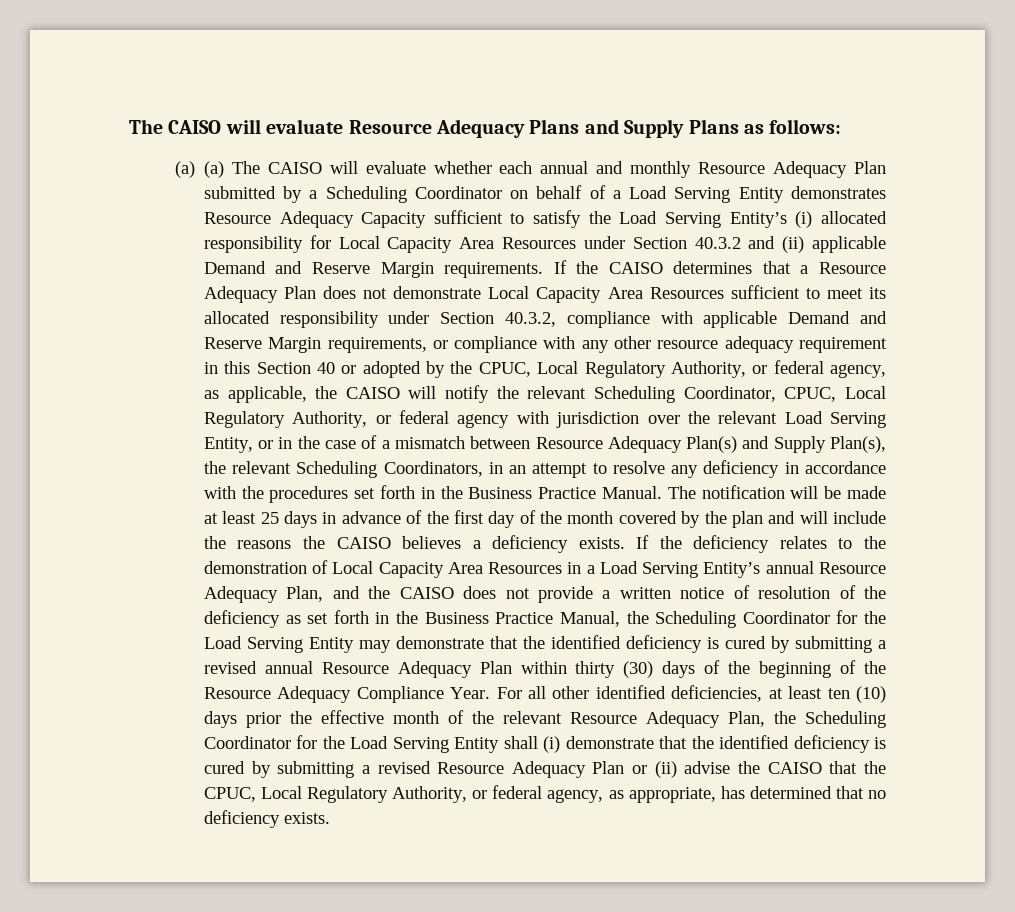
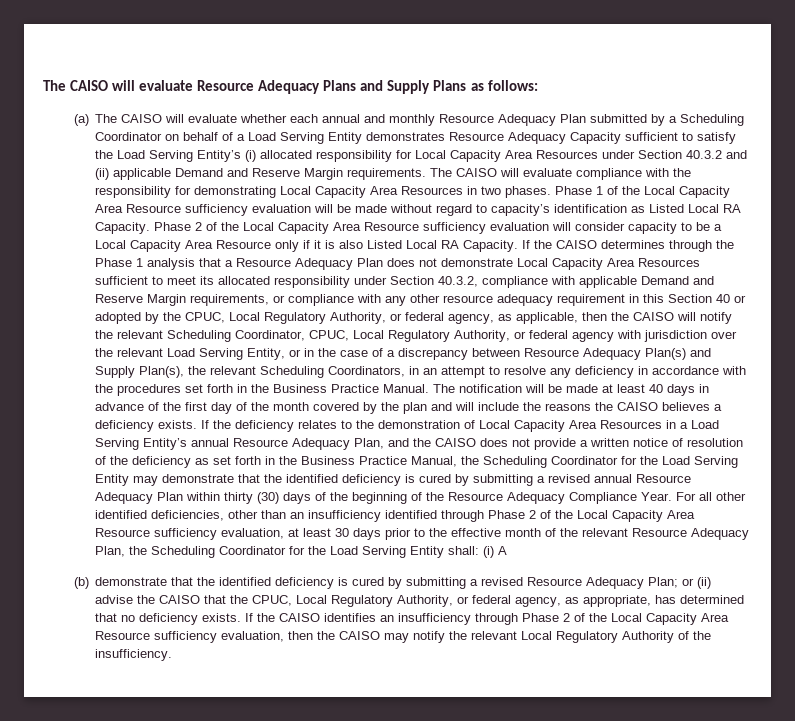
- (a) (a) The CAISO will evaluate whether each annual and monthly Resource Adequacy Plan submitted by a Scheduling Coordinator on behalf of a Load Serving Entity demonstrates Resource Adequacy Capacity sufficient to satisfy the Load Serving Entity’s (i) allocated responsibility for Local Capacity Area Resources under Section 40.3.2 and (ii) applicable Demand and Reserve Margin requirements.
+ (a) The CAISO will evaluate whether each annual and monthly Resource Adequacy Plan submitted by a Scheduling Coordinator on behalf of a Load Serving Entity demonstrates Resource Adequacy Capacity sufficient to satisfy the Load Serving Entity’s (i) allocated responsibility for Local Capacity Area Resources under Section 40.3.2 and (ii) applicable Demand and Reserve Margin requirements.
- If the CAISO determines that a Resource Adequacy Plan does not demonstrate Local Capacity Area Resources sufficient to meet its allocated responsibility under Section 40.3.2, compliance with applicable Demand and Reserve Margin requirements, or compliance with any other resource adequacy requirement in this Section 40 or adopted by the CPUC, Local Regulatory Authority, or federal agency, as applicable, the CAISO will notify the relevant Scheduling Coordinator, CPUC, Local Regulatory Authority, or federal agency with jurisdiction over the relevant Load Serving Entity, or in the case of a mismatch between Resource Adequacy Plan(s) and Supply Plan(s), the relevant Scheduling Coordinators, in an attempt to resolve any deficiency in accordance with the procedures set forth in the Business Practice Manual.
+ The CAISO will evaluate compliance with the responsibility for demonstrating Local Capacity Area Resources in two phases. Phase 1 of the Local Capacity Area Resource sufficiency evaluation will be made without regard to capacity’s identification as Listed Local RA Capacity. Phase 2 of the Local Capacity Area Resource sufficiency evaluation will consider capacity to be a Local Capacity Area Resource only if it is also Listed Local RA Capacity. If the CAISO determines through the Phase 1 analysis that a Resource Adequacy Plan does not demonstrate Local Capacity Area Resources sufficient to meet its allocated responsibility under Section 40.3.2, compliance with applicable Demand and Reserve Margin requirements, or compliance with any other resource adequacy requirement in this Section 40 or adopted by the CPUC, Local Regulatory Authority, or federal agency, as applicable, then the CAISO will notify the relevant Scheduling Coordinator, CPUC, Local Regulatory Authority, or federal agency with jurisdiction over the relevant Load Serving Entity, or in the case of a discrepancy between Resource Adequacy Plan(s) and Supply Plan(s), the relevant Scheduling Coordinators, in an attempt to resolve any deficiency in accordance with the procedures set forth in the Business Practice Manual.
- The notification will be made at least 25 days in advance of the first day of the month covered by the plan and will include the reasons the CAISO believes a deficiency exists.
+ The notification will be made at least 40 days in advance of the first day of the month covered by the plan and will include the reasons the CAISO believes a deficiency exists.
- For all other identified deficiencies, at least ten (10) days prior the effective month of the relevant Resource Adequacy Plan, the Scheduling Coordinator for the Load Serving Entity shall (i) demonstrate that the identified deficiency is cured by submitting a revised Resource Adequacy Plan or (ii) advise the CAISO that the CPUC, Local Regulatory Authority, or federal agency, as appropriate, has determined that no deficiency exists.
+ For all other identified deficiencies, other than an insufficiency identified through Phase 2 of the Local Capacity Area Resource sufficiency evaluation, at least 30 days prior to the effective month of the relevant Resource Adequacy Plan, the Scheduling Coordinator for the Load Serving Entity shall: (i) A
+ (b) demonstrate that the identified deficiency is cured by submitting a revised Resource Adequacy Plan; or (ii) advise the CAISO that the CPUC, Local Regulatory Authority, or federal agency, as appropriate, has determined that no deficiency exists.
+ If the CAISO identifies an insufficiency through Phase 2 of the Local Capacity Area Resource sufficiency evaluation, then the CAISO may notify the relevant Local Regulatory Authority of the insufficiency.

